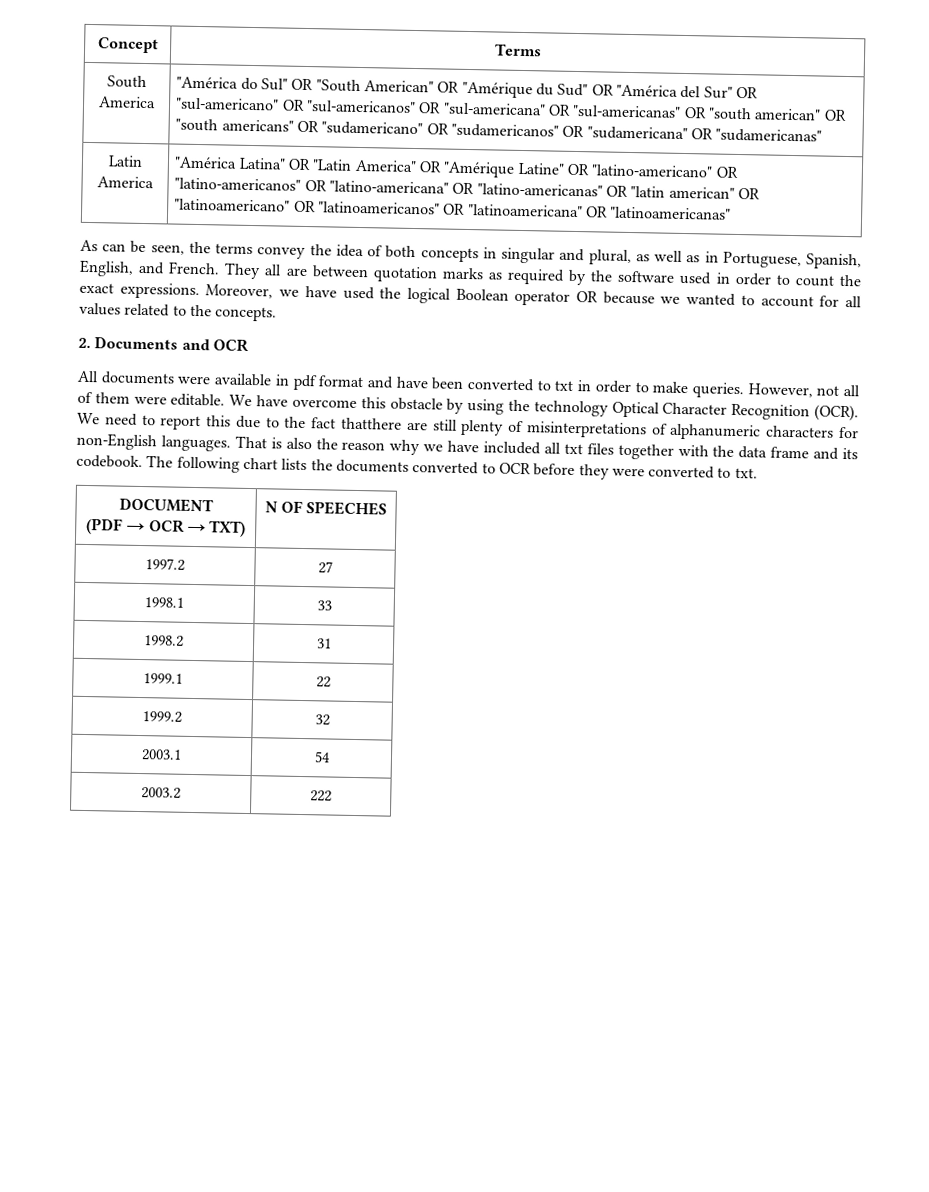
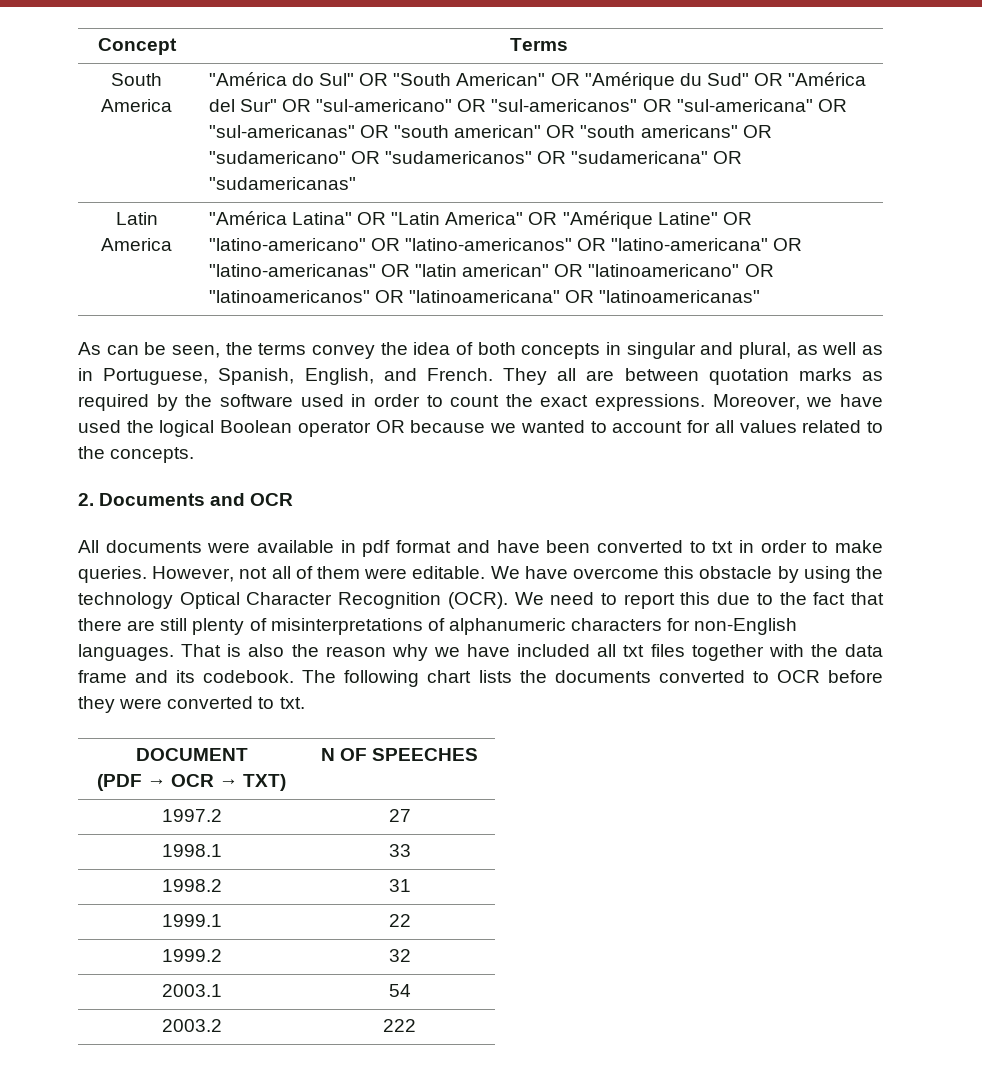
- We need to report this due to the fact thatthere are still plenty of misinterpretations of alphanumeric characters for non-English languages.
+ We need to report this due to the fact that there are still plenty of misinterpretations of alphanumeric characters for non-English languages.

